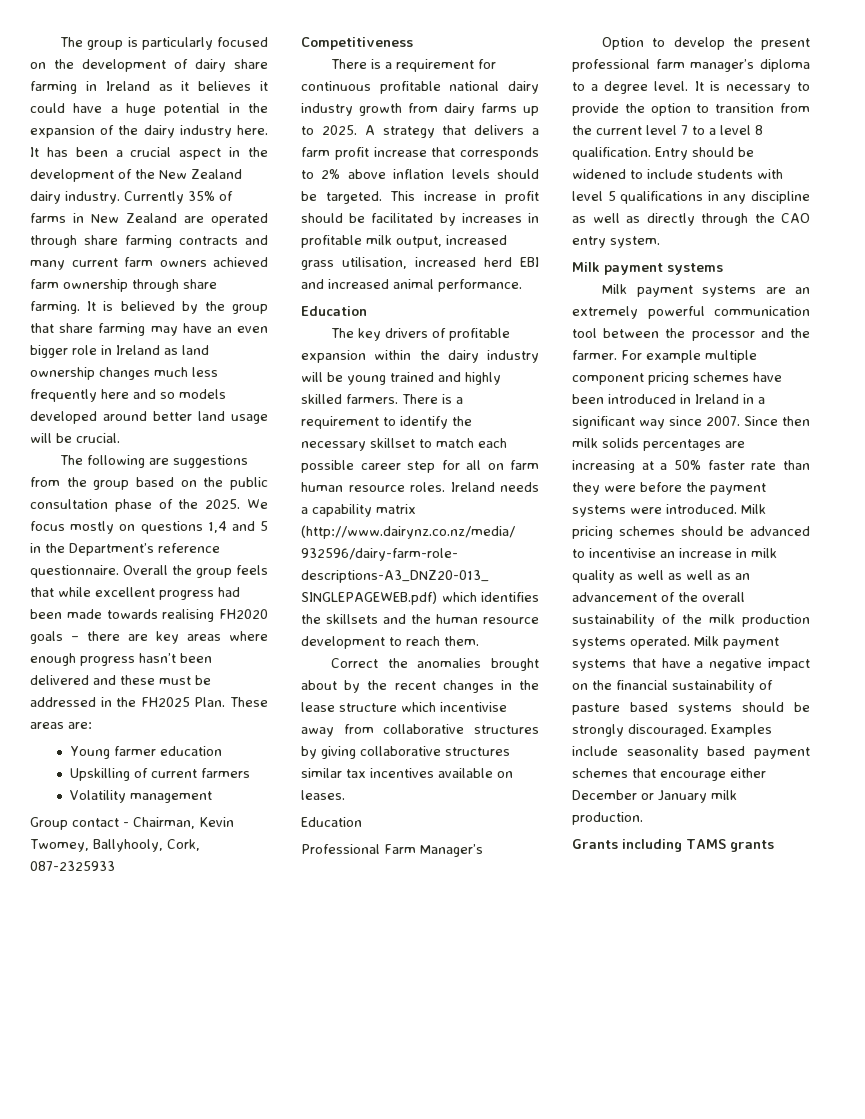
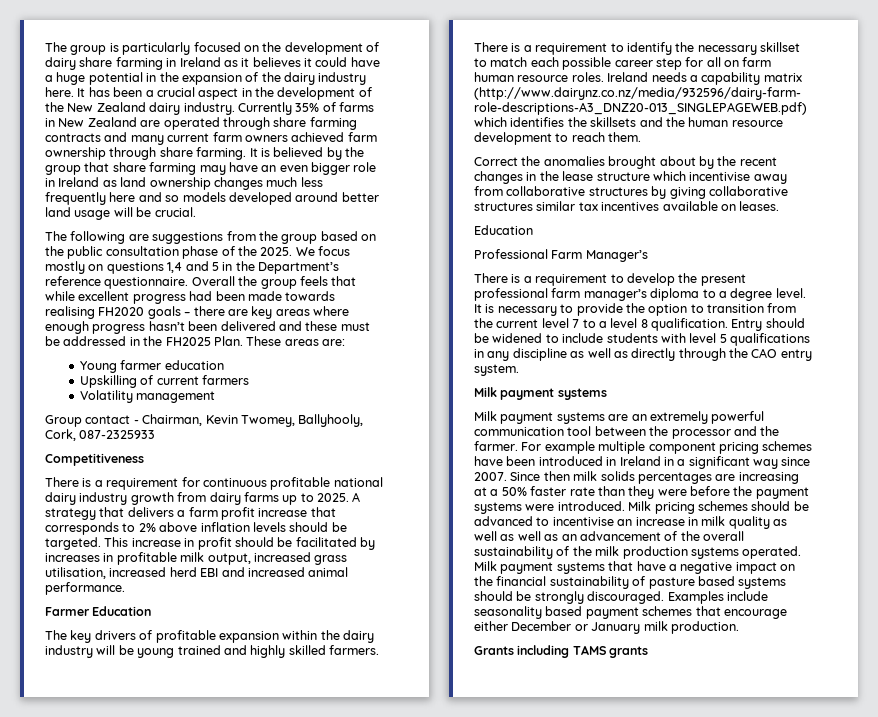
  This increase in profit should be facilitated by increases in profitable milk output, increased grass utilisation, increased herd EBI and increased animal performance.
- Education
+ Farmer Education
- Option to develop the present professional farm manager’s diploma to a degree level.
+ There is a requirement to develop the present professional farm manager’s diploma to a degree level.

